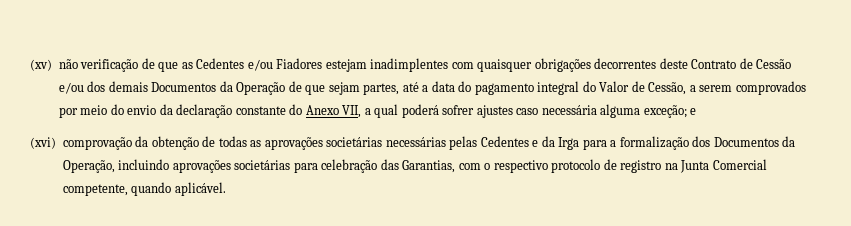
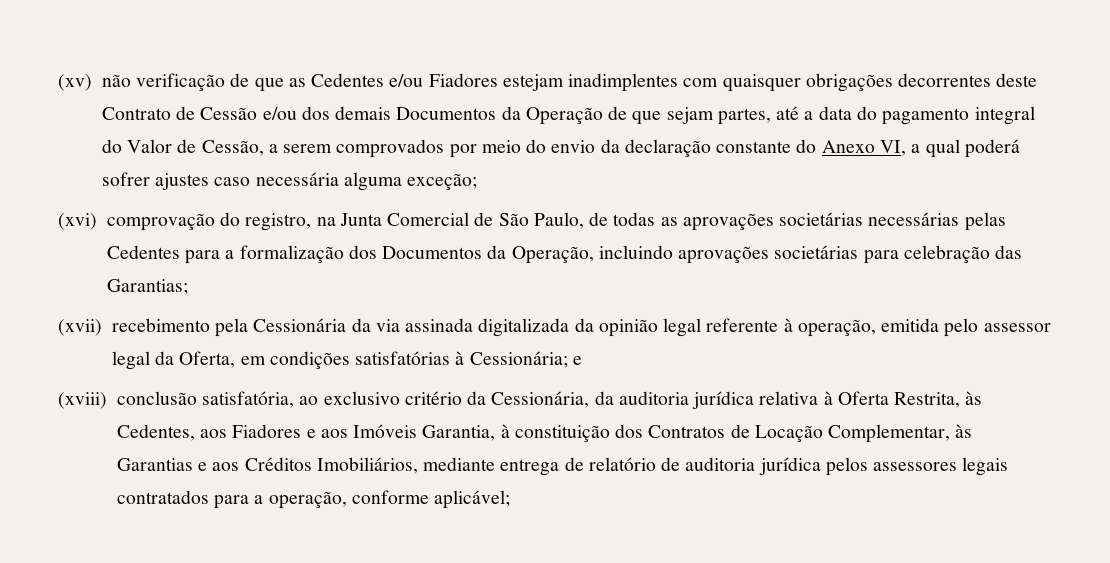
- (xv) não verificação de que as Cedentes e/ou Fiadores estejam inadimplentes com quaisquer obrigações decorrentes deste Contrato de Cessão e/ou dos demais Documentos da Operação de que sejam partes, até a data do pagamento integral do Valor de Cessão, a serem comprovados por meio do envio da declaração constante do Anexo VII, a qual poderá sofrer ajustes caso necessária alguma exceção; e
+ (xv) não verificação de que as Cedentes e/ou Fiadores estejam inadimplentes com quaisquer obrigações decorrentes deste Contrato de Cessão e/ou dos demais Documentos da Operação de que sejam partes, até a data do pagamento integral do Valor de Cessão, a serem comprovados por meio do envio da declaração constante do Anexo VI, a qual poderá sofrer ajustes caso necessária alguma exceção;
- (xvi) comprovação da obtenção de todas as aprovações societárias necessárias pelas Cedentes e da Irga para a formalização dos Documentos da Operação, incluindo aprovações societárias para celebração das Garantias, com o respectivo protocolo de registro na Junta Comercial competente, quando aplicável.
+ (xvi) comprovação do registro, na Junta Comercial de São Paulo, de todas as aprovações societárias necessárias pelas Cedentes para a formalização dos Documentos da Operação, incluindo aprovações societárias para celebração das Garantias;
+ (xvii) recebimento pela Cessionária da via assinada digitalizada da opinião legal referente à operação, emitida pelo assessor legal da Oferta, em condições satisfatórias à Cessionária; e
+ (xviii) conclusão satisfatória, ao exclusivo critério da Cessionária, da auditoria jurídica relativa à Oferta Restrita, às Cedentes, aos Fiadores e aos Imóveis Garantia, à constituição dos Contratos de Locação Complementar, às Garantias e aos Créditos Imobiliários, mediante entrega de relatório de auditoria jurídica pelos assessores legais contratados para a operação, conforme aplicável;

